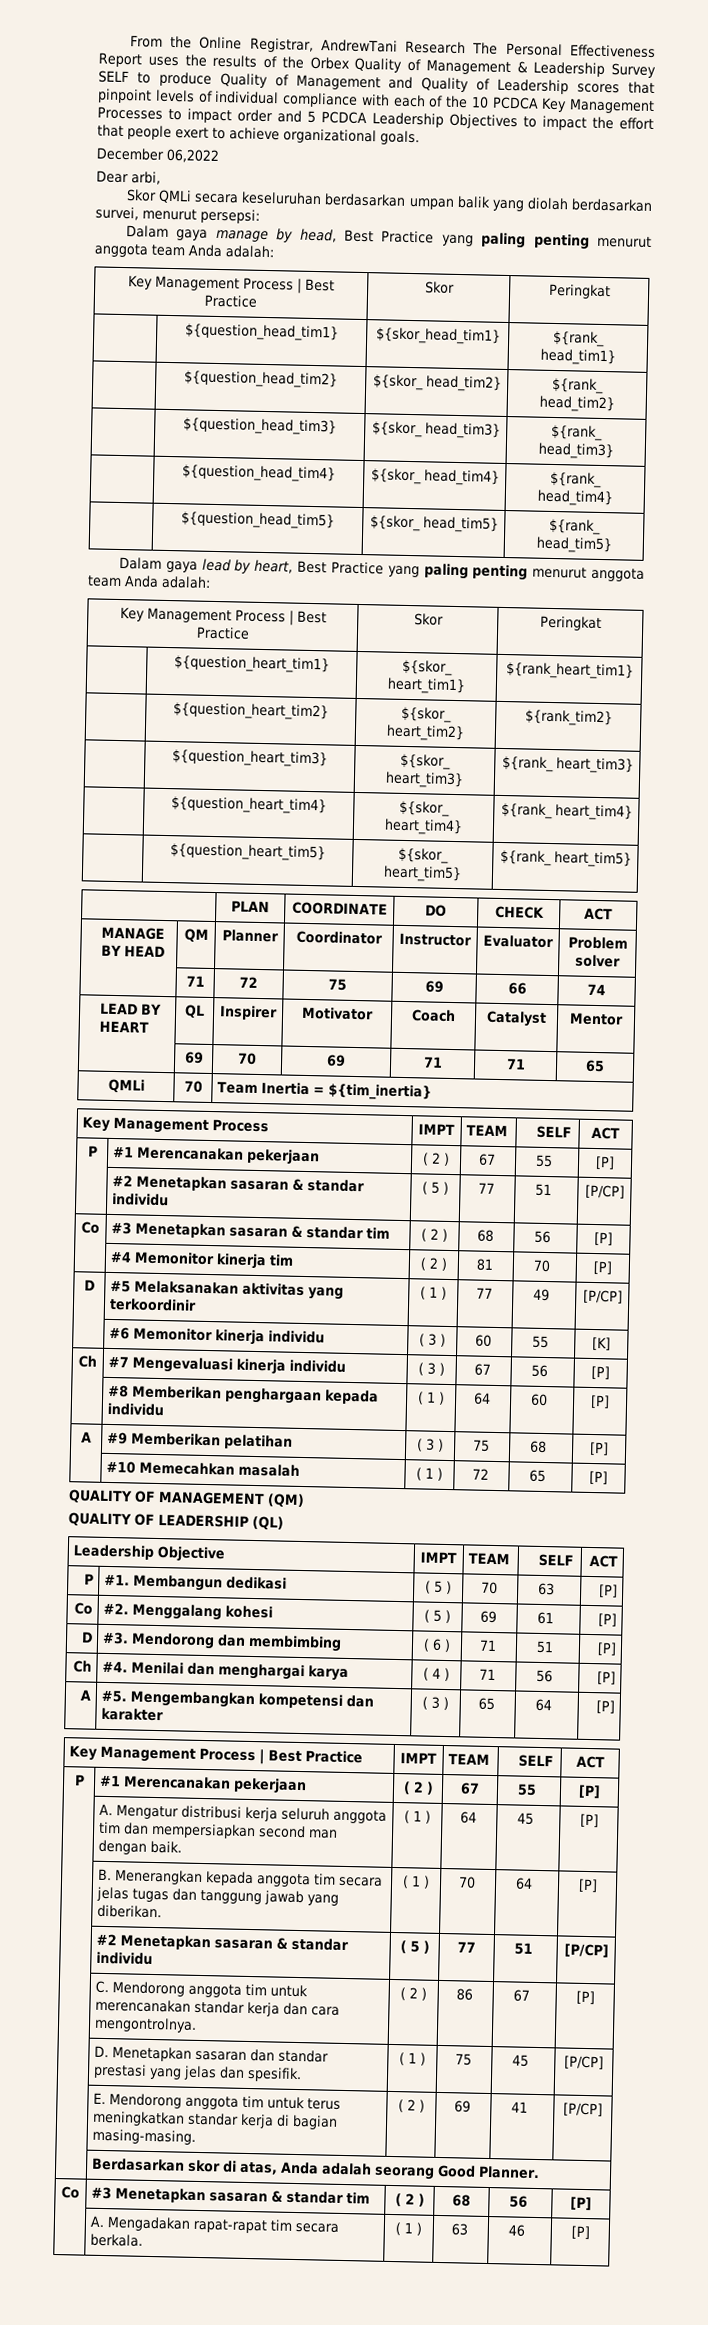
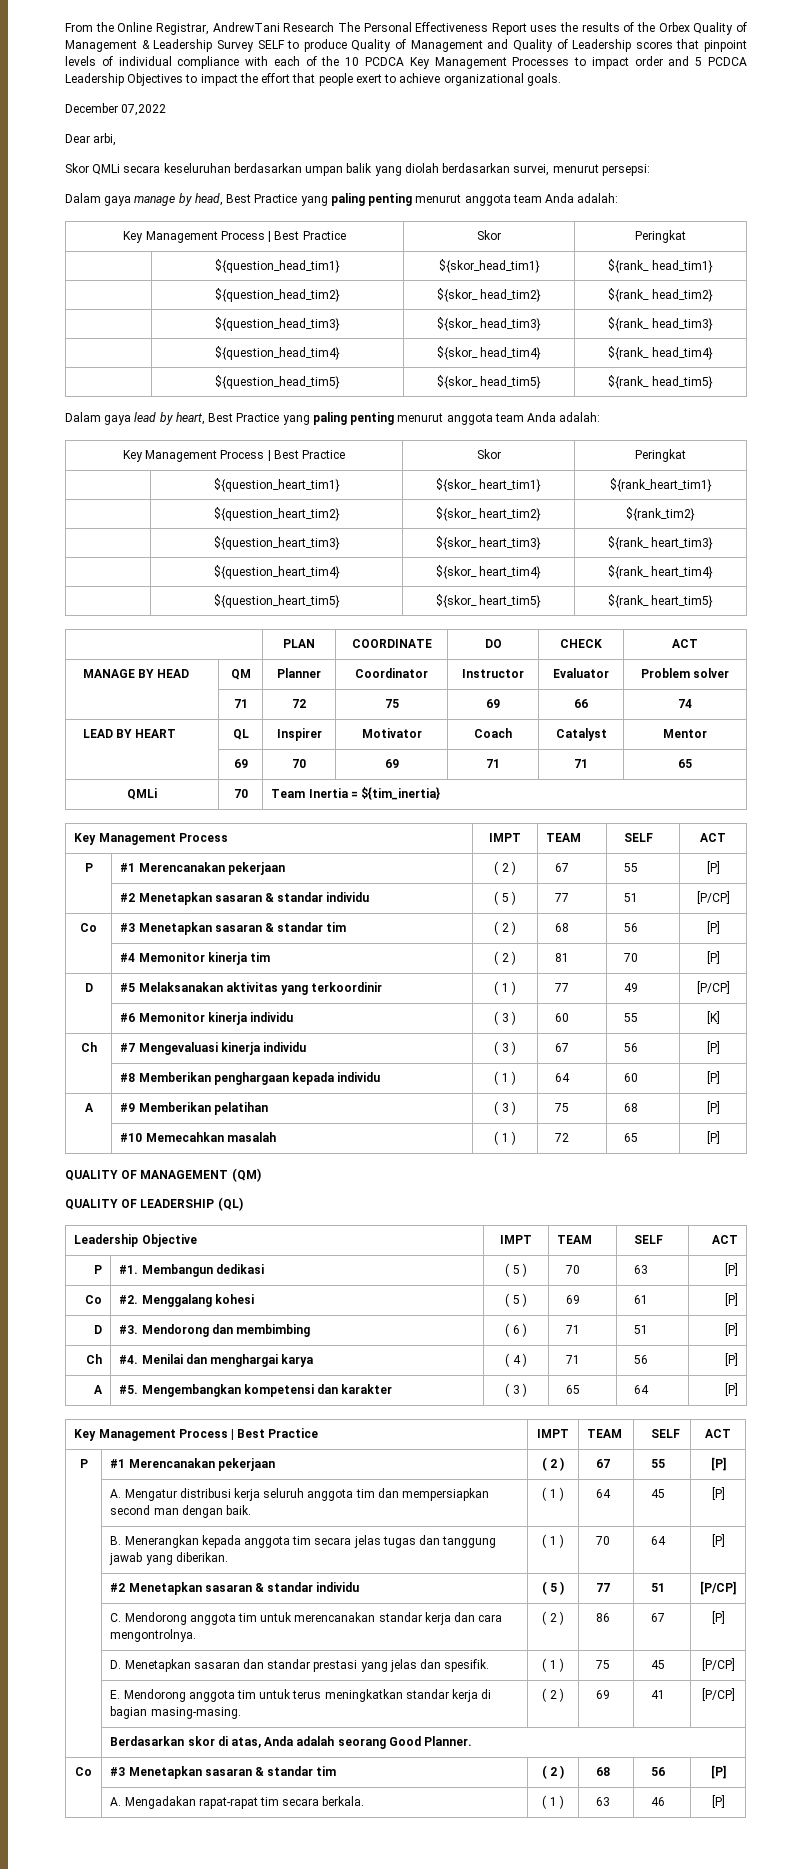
- December 06,2022
+ December 07,2022

